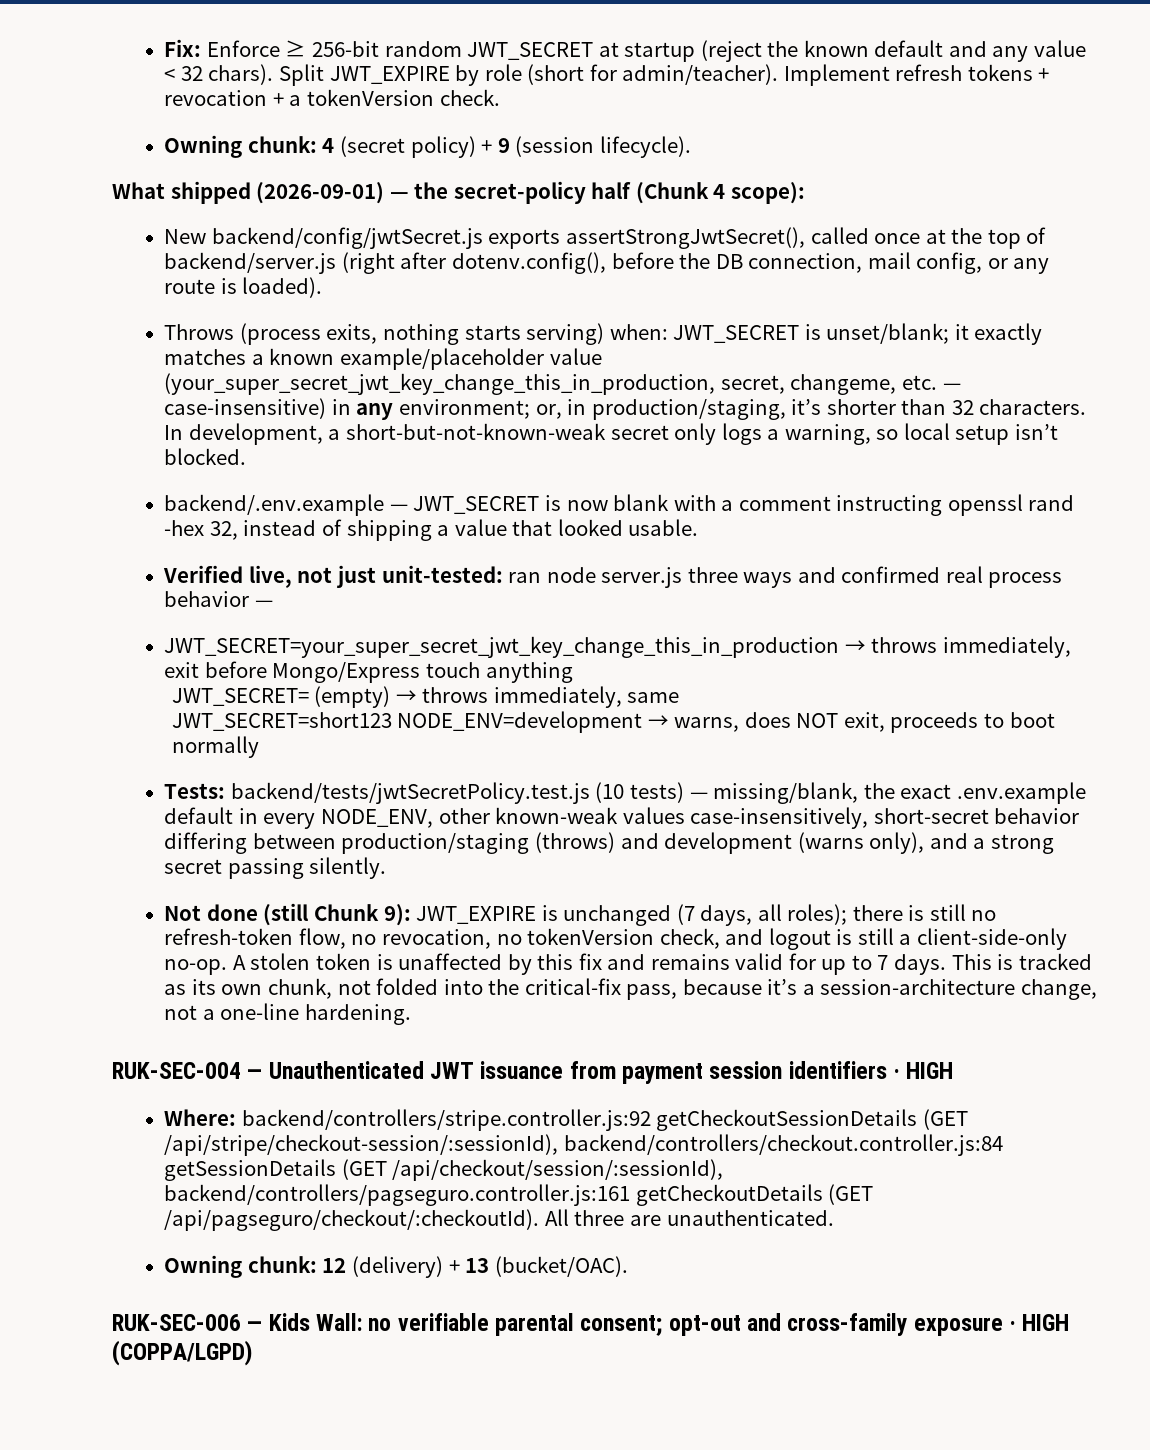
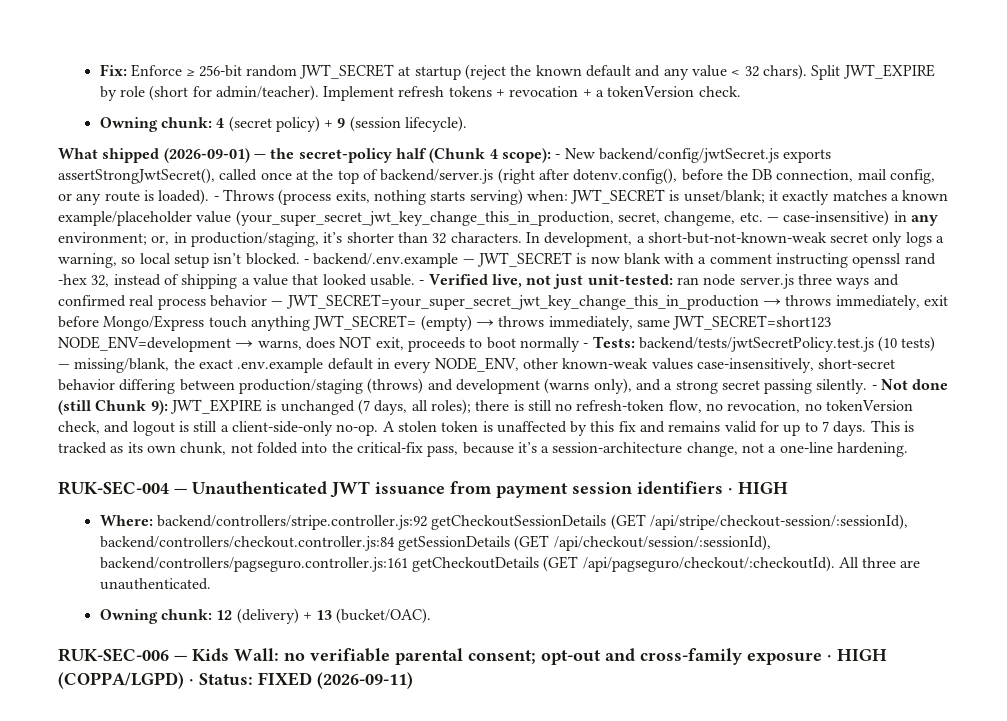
- What shipped (2026-09-01) — the secret-policy half (Chunk 4 scope):
- New backend/config/jwtSecret.js exports assertStrongJwtSecret(), called once at the top of backend/server.js (right after dotenv.config(), before the DB connection, mail config, or any route is loaded).
- Throws (process exits, nothing starts serving) when:
+ What shipped (2026-09-01) — the secret-policy half (Chunk 4 scope): - New backend/config/jwtSecret.js exports assertStrongJwtSecret(), called once at the top of backend/server.js (right after dotenv.config(), before the DB connection, mail config, or any route is loaded). - Throws (process exits, nothing starts serving) when:
- In development, a short-but-not-known-weak secret only logs a warning, so local setup isn’t blocked.
- backend/.env.example — JWT_SECRET is now blank with a comment instructing openssl rand -hex 32, instead of shipping a value that looked usable.
- Verified live, not just unit-tested:
+ In development, a short-but-not-known-weak secret only logs a warning, so local setup isn’t blocked. - backend/.env.example — JWT_SECRET is now blank with a comment instructing openssl rand -hex 32, instead of shipping a value that looked usable. - Verified live, not just unit-tested:
- ran node server.js three ways and confirmed real process behavior —
- JWT_SECRET=your_super_secret_jwt_key_change_this_in_production → throws immediately, exit before Mongo/Express touch anything
- JWT_SECRET= (empty) → throws immediately, same
- JWT_SECRET=short123 NODE_ENV=development → warns, does NOT exit, proceeds to boot normally
- Tests:
+ ran node server.js three ways and confirmed real process behavior — JWT_SECRET=your_super_secret_jwt_key_change_this_in_production → throws immediately, exit before Mongo/Express touch anything JWT_SECRET= (empty) → throws immediately, same JWT_SECRET=short123 NODE_ENV=development → warns, does NOT exit, proceeds to boot normally - Tests:
- backend/tests/jwtSecretPolicy.test.js (10 tests) — missing/blank, the exact .env.example default in every NODE_ENV, other known-weak values case-insensitively, short-secret behavior differing between production/staging (throws) and development (warns only), and a strong secret passing silently.
- Not done (still Chunk 9):
+ backend/tests/jwtSecretPolicy.test.js (10 tests) — missing/blank, the exact .env.example default in every NODE_ENV, other known-weak values case-insensitively, short-secret behavior differing between production/staging (throws) and development (warns only), and a strong secret passing silently. - Not done (still Chunk 9):
- RUK-SEC-006 — Kids Wall: no verifiable parental consent; opt-out and cross-family exposure · HIGH (COPPA/LGPD)
+ RUK-SEC-006 — Kids Wall: no verifiable parental consent; opt-out and cross-family exposure · HIGH (COPPA/LGPD) · Status: FIXED (2026-09-11)

